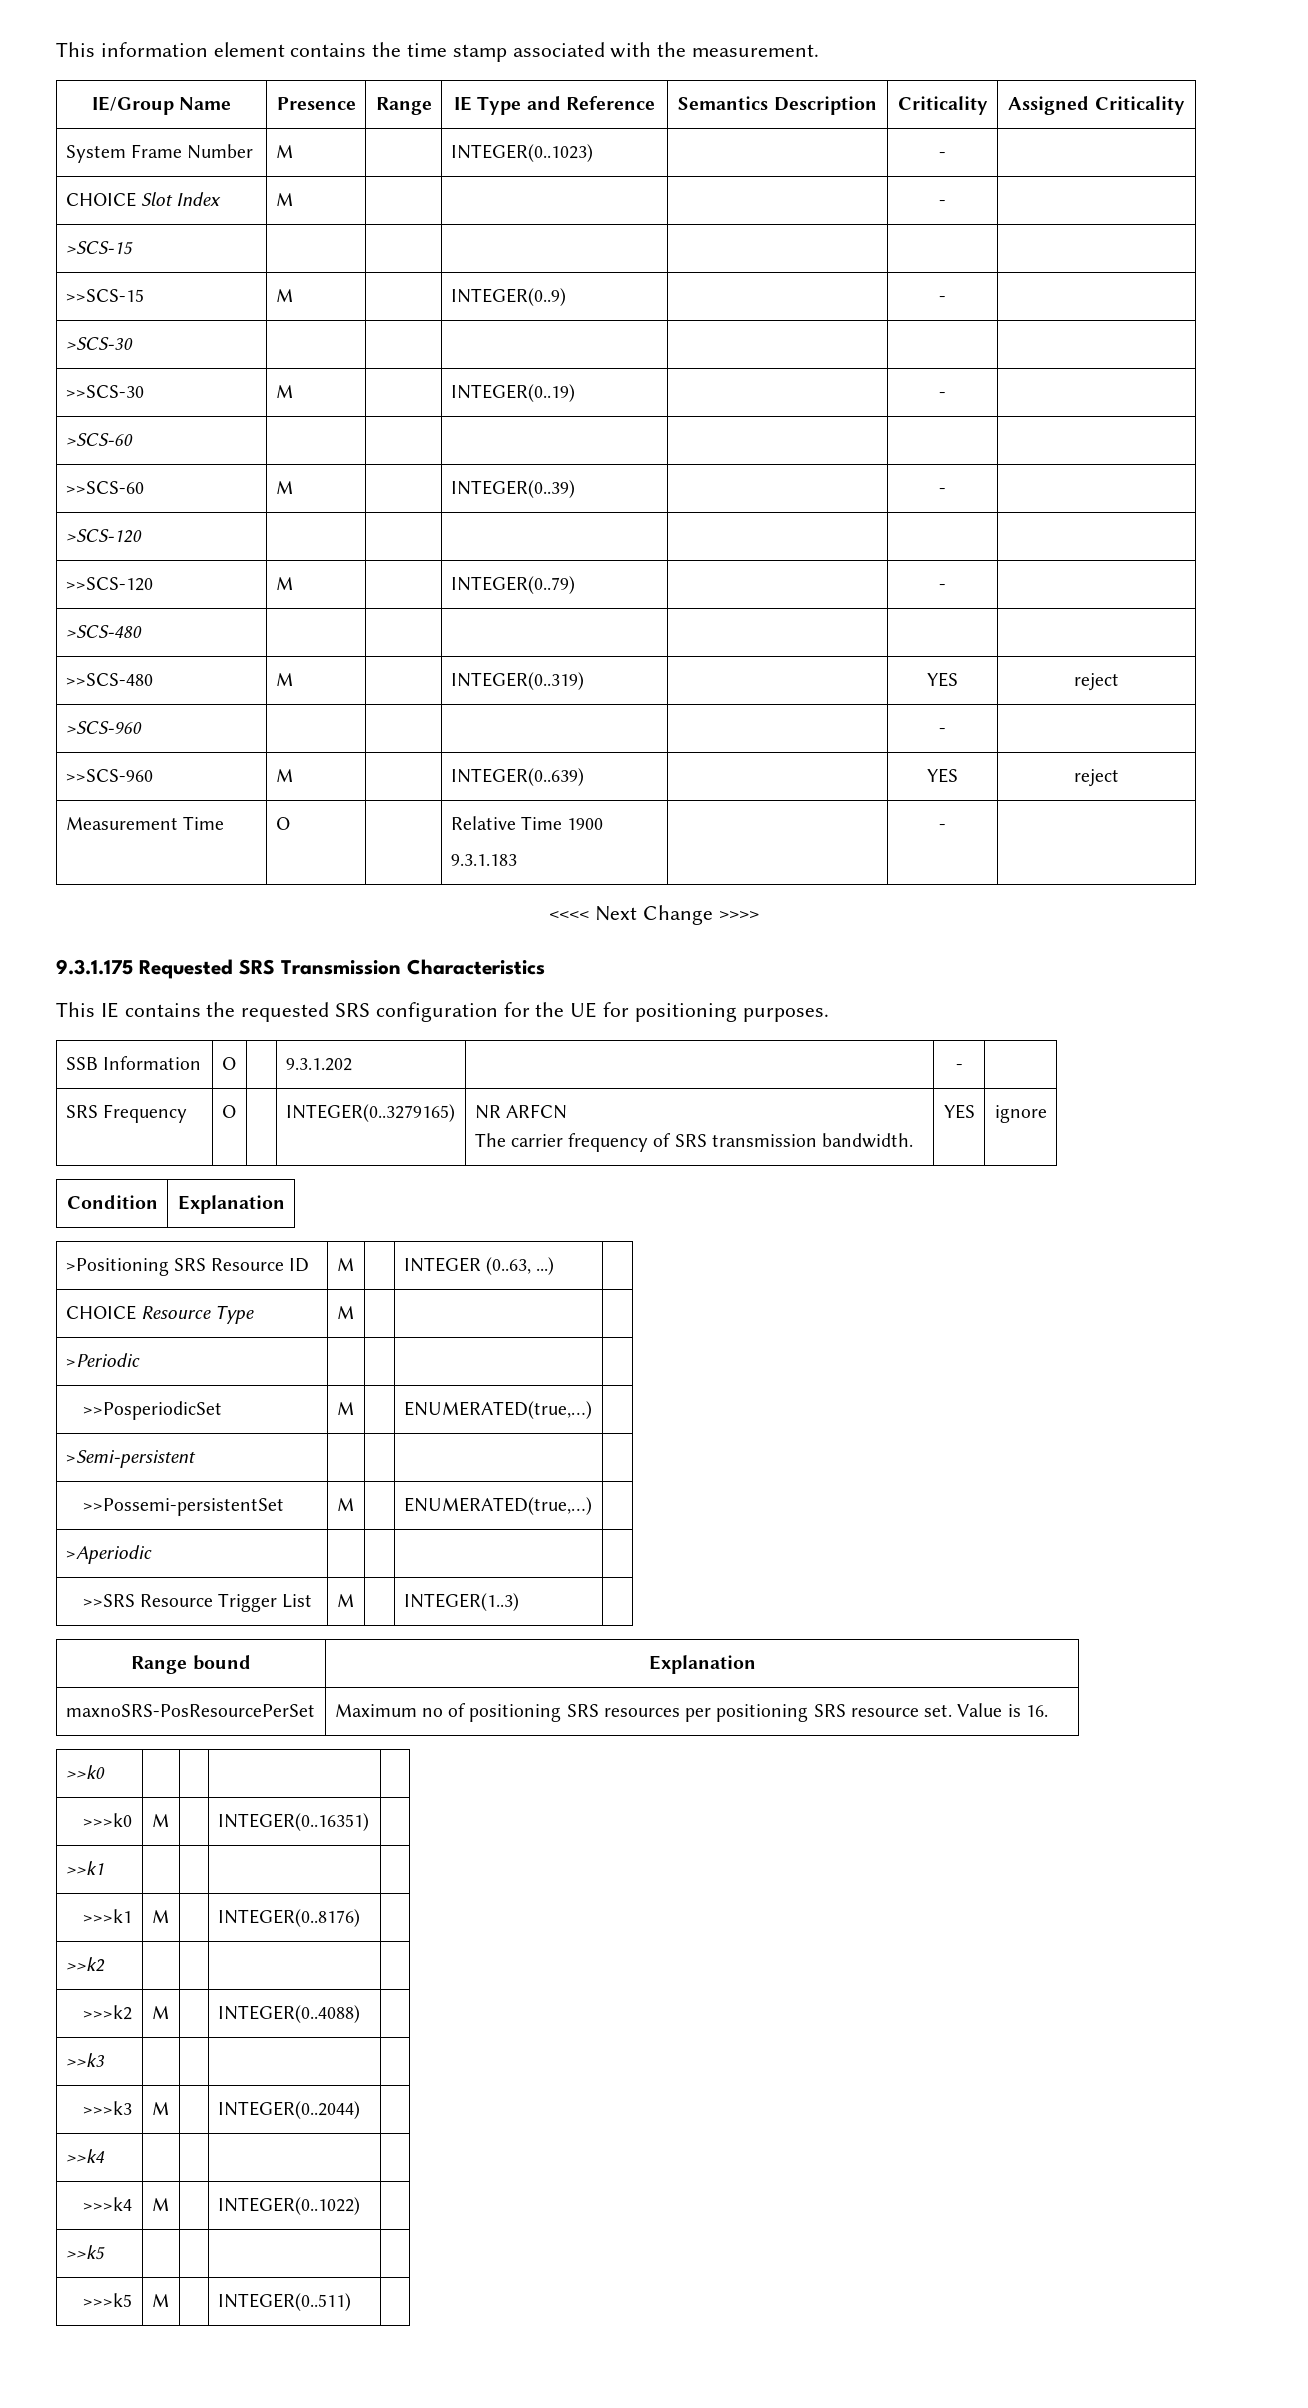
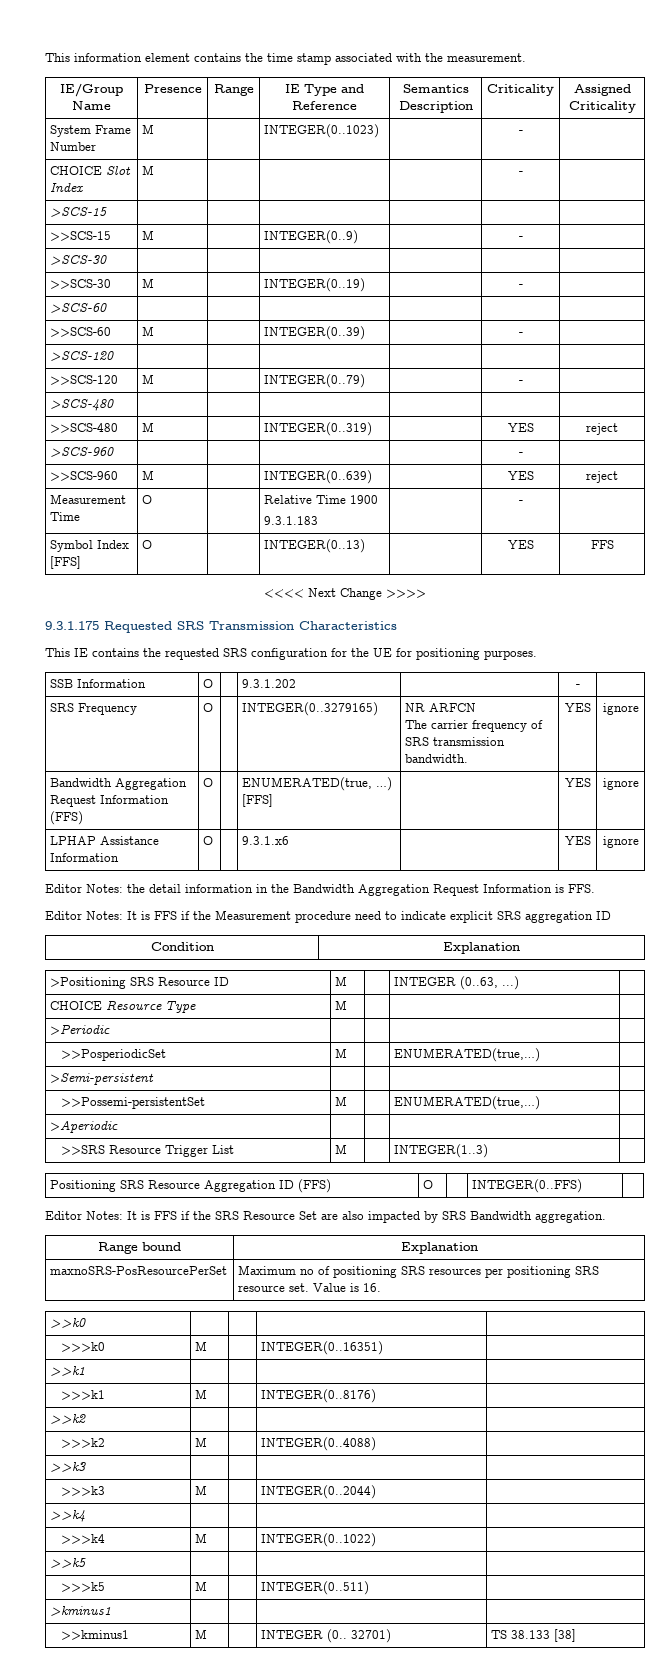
+ Symbol Index [FFS] | O | | INTEGER(0..13) | | YES | FFS
+ Bandwidth Aggregation Request Information (FFS) | O | | ENUMERATED(true, …) [FFS] | | YES | ignore
+ LPHAP Assistance Information | O | | 9.3.1.x6 | | YES | ignore
+ Editor Notes: the detail information in the Bandwidth Aggregation Request Information is FFS.
+ Editor Notes: It is FFS if the Measurement procedure need to indicate explicit SRS aggregation ID
+ Positioning SRS Resource Aggregation ID (FFS) | O | | INTEGER(0..FFS) |
+ Editor Notes: It is FFS if the SRS Resource Set are also impacted by SRS Bandwidth aggregation.
+ >kminus1 | | | |
+ >>kminus1 | M | | INTEGER (0.. 32701) | TS 38.133 [38]

